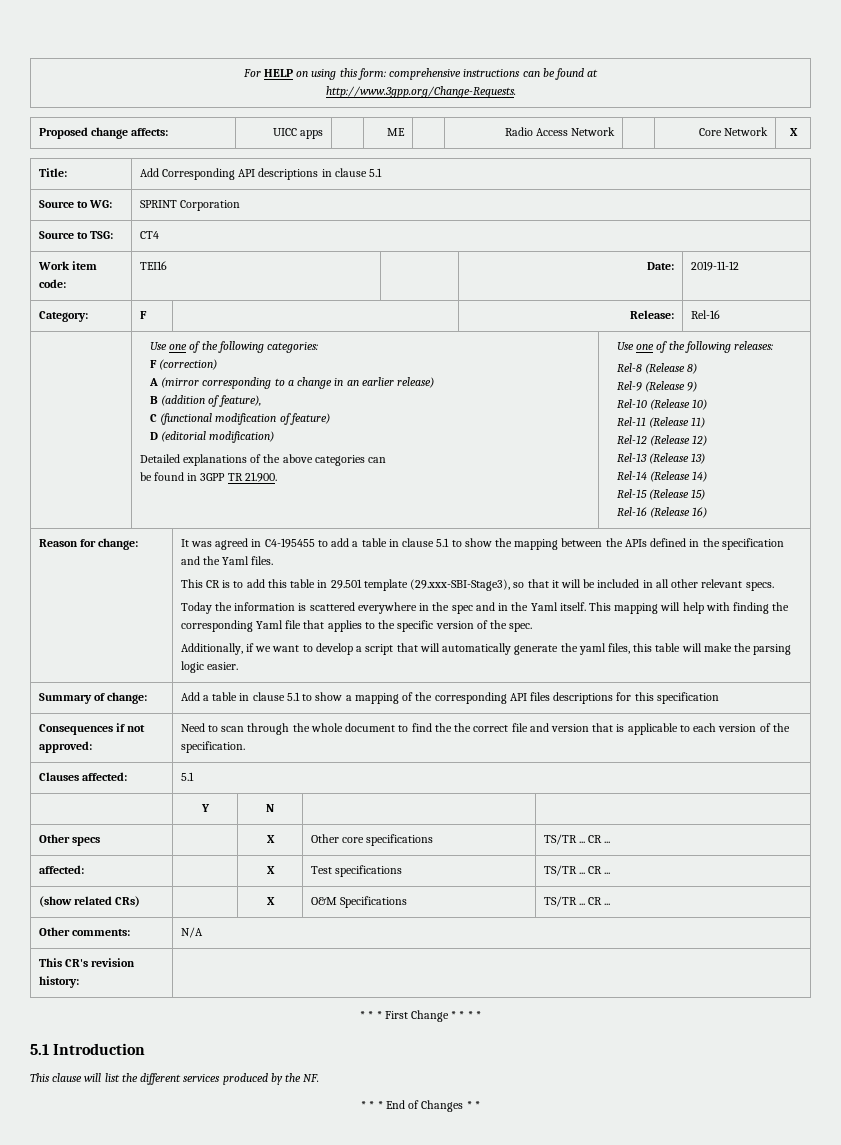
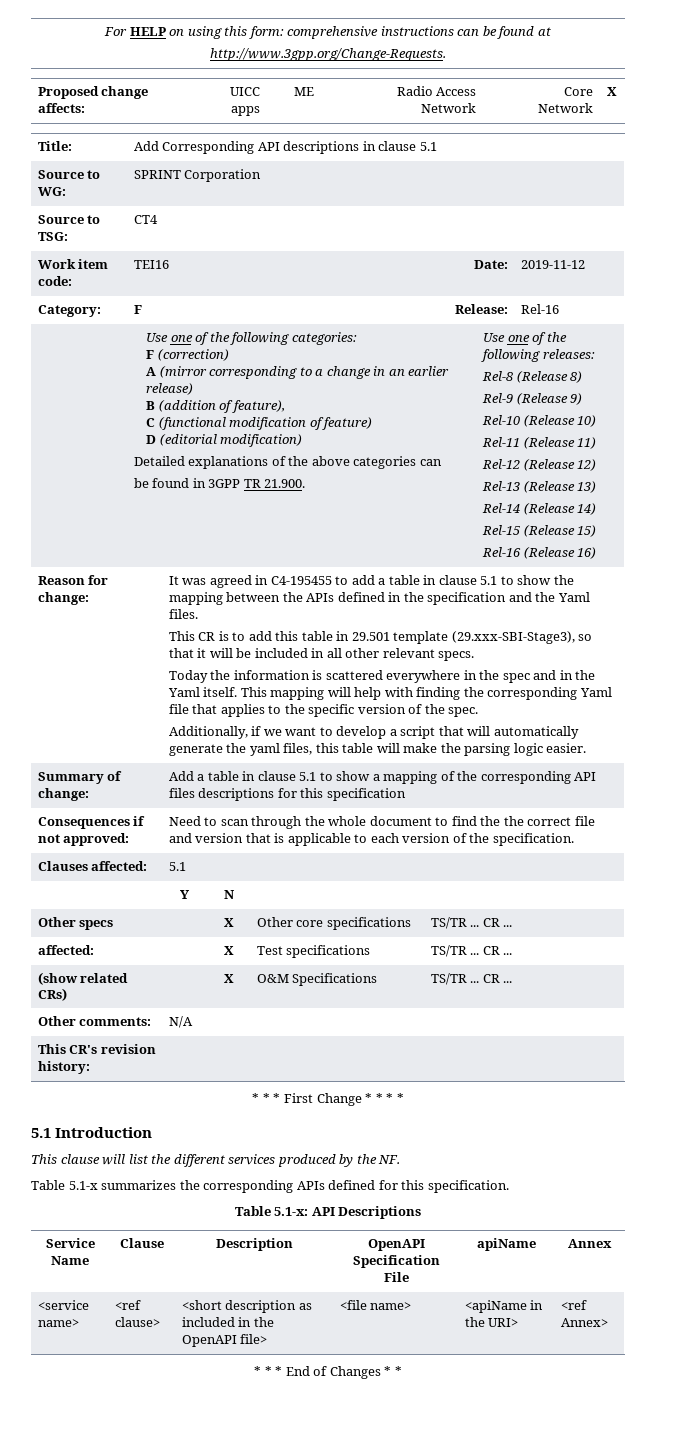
+ Table 5.1-x summarizes the corresponding APIs defined for this specification.
+ Table 5.1-x: API Descriptions
+ Service Name | Clause | Description | OpenAPI Specification File | apiName | Annex
+ <service name> | <ref clause> | <short description as included in the OpenAPI file> | <file name> | <apiName in the URI> | <ref Annex>

